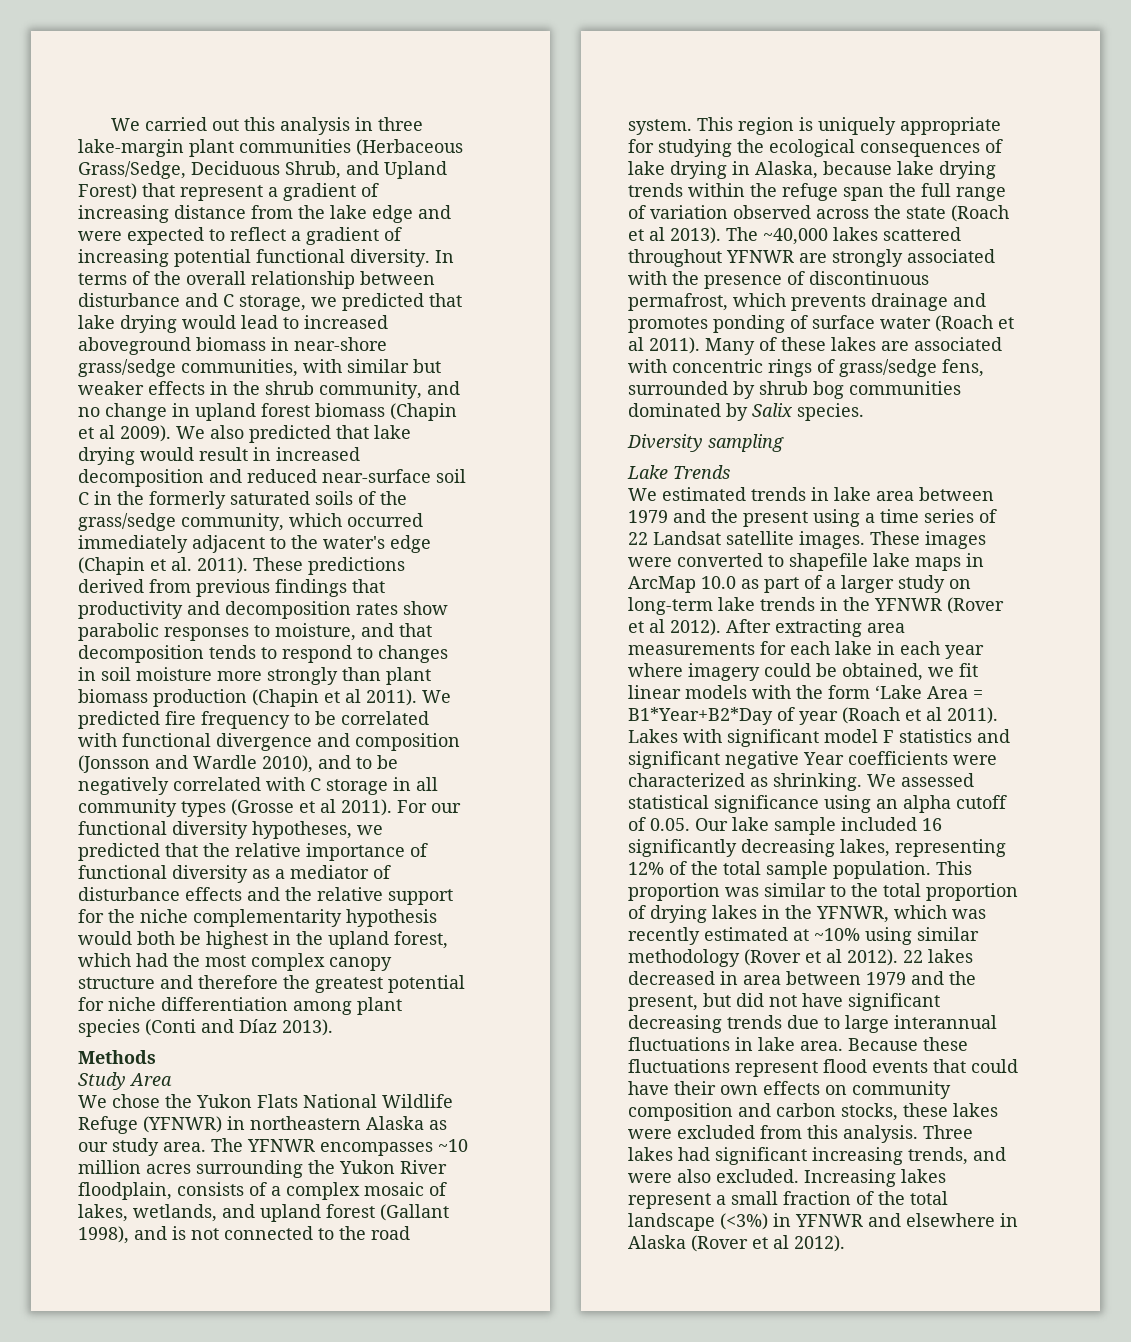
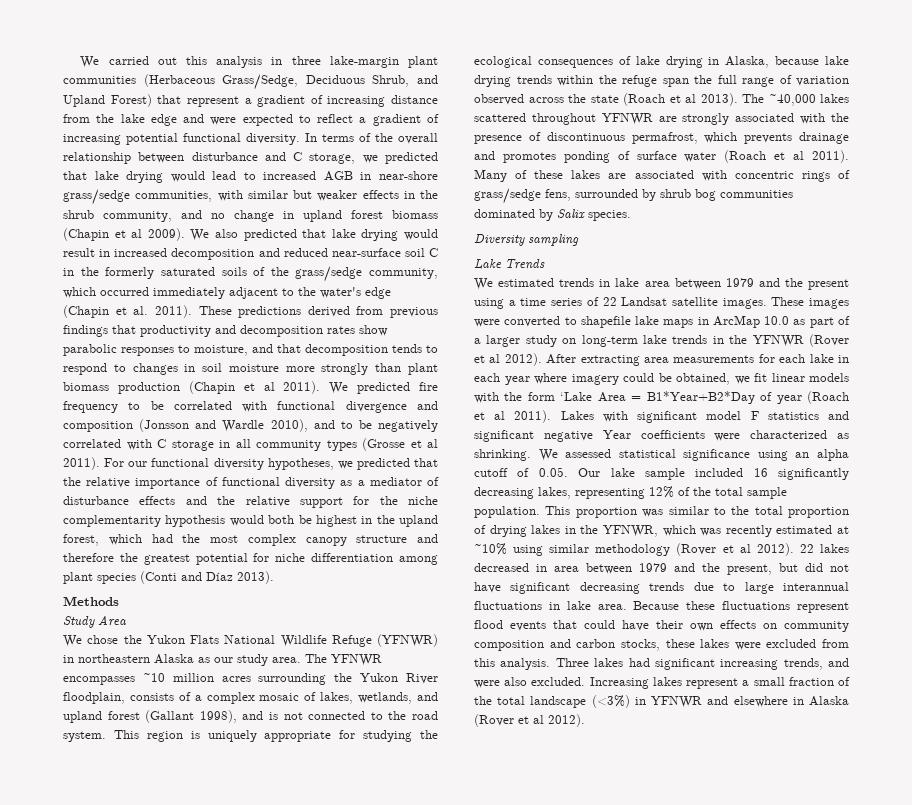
- In terms of the overall relationship between disturbance and C storage, we predicted that lake drying would lead to increased aboveground biomass in near-shore grass/sedge communities, with similar but weaker effects in the shrub community, and no change in upland forest biomass (Chapin et al 2009).
+ In terms of the overall relationship between disturbance and C storage, we predicted that lake drying would lead to increased AGB in near-shore grass/sedge communities, with similar but weaker effects in the shrub community, and no change in upland forest biomass (Chapin et al 2009).

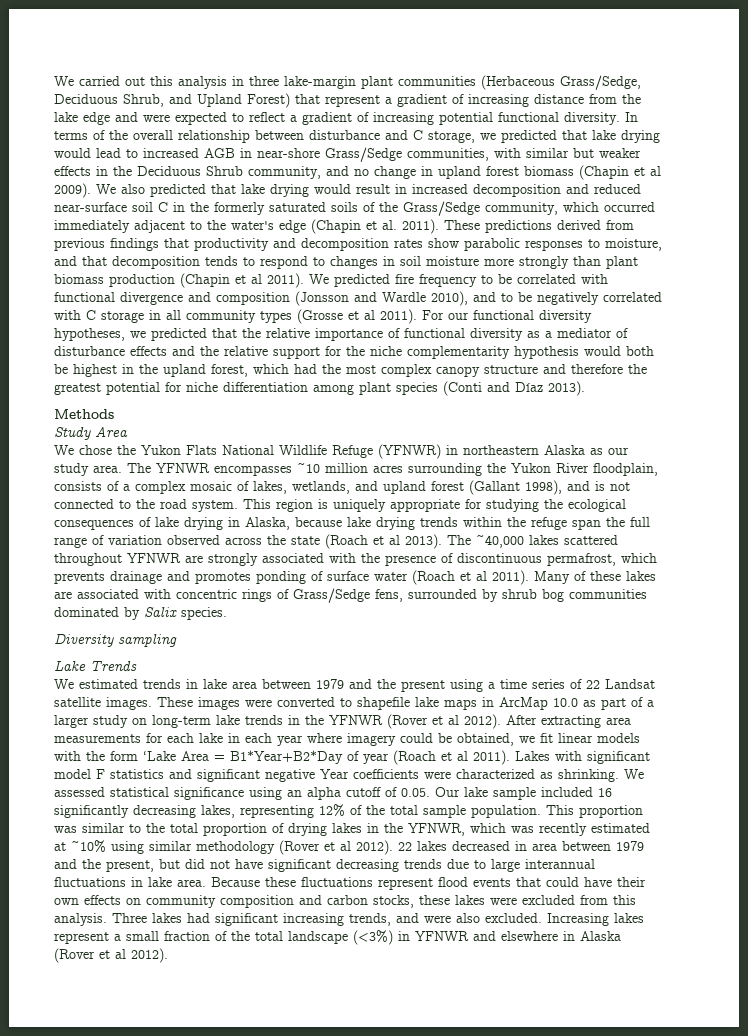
- In terms of the overall relationship between disturbance and C storage, we predicted that lake drying would lead to increased AGB in near-shore grass/sedge communities, with similar but weaker effects in the shrub community, and no change in upland forest biomass (Chapin et al 2009).
+ In terms of the overall relationship between disturbance and C storage, we predicted that lake drying would lead to increased AGB in near-shore Grass/Sedge communities, with similar but weaker effects in the Deciduous Shrub community, and no change in upland forest biomass (Chapin et al 2009).
- We also predicted that lake drying would result in increased decomposition and reduced near-surface soil C in the formerly saturated soils of the grass/sedge community, which occurred immediately adjacent to the water's edge (Chapin et al. 2011).
+ We also predicted that lake drying would result in increased decomposition and reduced near-surface soil C in the formerly saturated soils of the Grass/Sedge community, which occurred immediately adjacent to the water's edge (Chapin et al. 2011).
- Many of these lakes are associated with concentric rings of grass/sedge fens, surrounded by shrub bog communities dominated by Salix species.
+ Many of these lakes are associated with concentric rings of Grass/Sedge fens, surrounded by shrub bog communities dominated by Salix species.

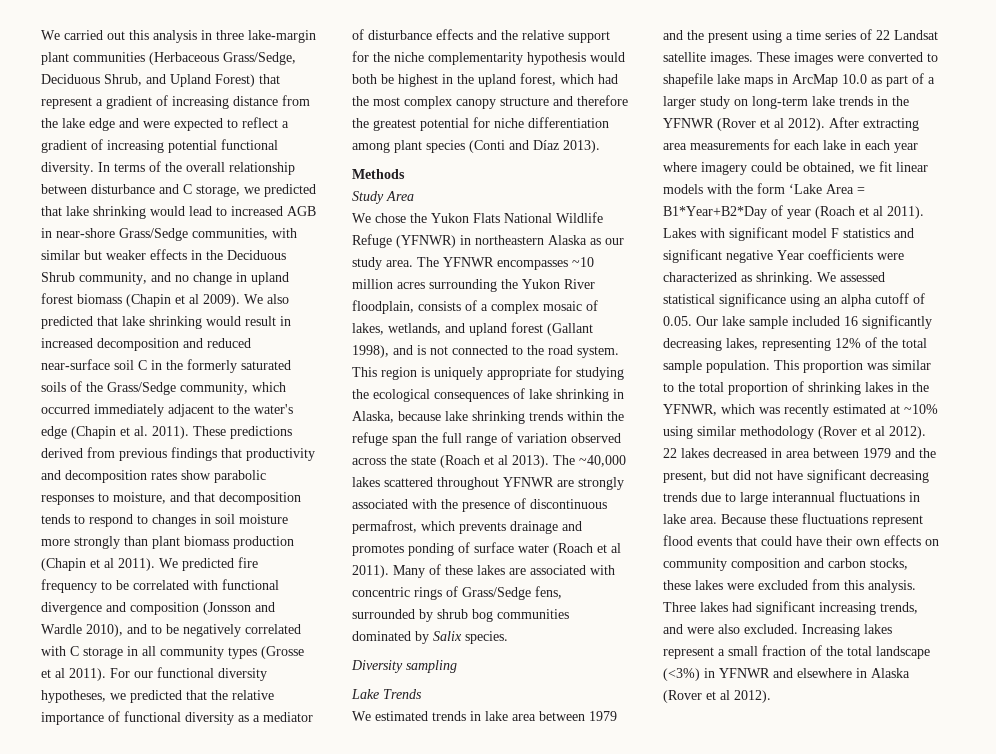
- In terms of the overall relationship between disturbance and C storage, we predicted that lake drying would lead to increased AGB in near-shore Grass/Sedge communities, with similar but weaker effects in the Deciduous Shrub community, and no change in upland forest biomass (Chapin et al 2009).
+ In terms of the overall relationship between disturbance and C storage, we predicted that lake shrinking would lead to increased AGB in near-shore Grass/Sedge communities, with similar but weaker effects in the Deciduous Shrub community, and no change in upland forest biomass (Chapin et al 2009).
- We also predicted that lake drying would result in increased decomposition and reduced near-surface soil C in the formerly saturated soils of the Grass/Sedge community, which occurred immediately adjacent to the water's edge (Chapin et al. 2011).
+ We also predicted that lake shrinking would result in increased decomposition and reduced near-surface soil C in the formerly saturated soils of the Grass/Sedge community, which occurred immediately adjacent to the water's edge (Chapin et al. 2011).
- This region is uniquely appropriate for studying the ecological consequences of lake drying in Alaska, because lake drying trends within the refuge span the full range of variation observed across the state (Roach et al 2013).
+ This region is uniquely appropriate for studying the ecological consequences of lake shrinking in Alaska, because lake shrinking trends within the refuge span the full range of variation observed across the state (Roach et al 2013).
- This proportion was similar to the total proportion of drying lakes in the YFNWR, which was recently estimated at ~10% using similar methodology (Rover et al 2012).
+ This proportion was similar to the total proportion of shrinking lakes in the YFNWR, which was recently estimated at ~10% using similar methodology (Rover et al 2012).

